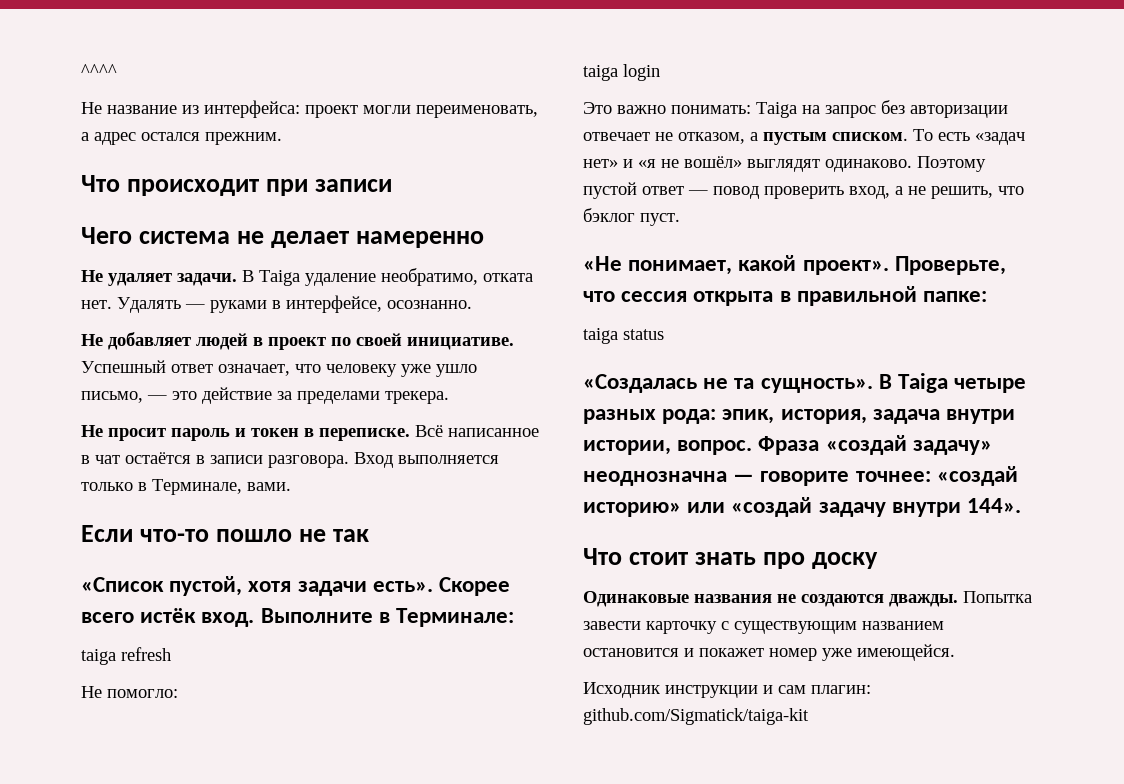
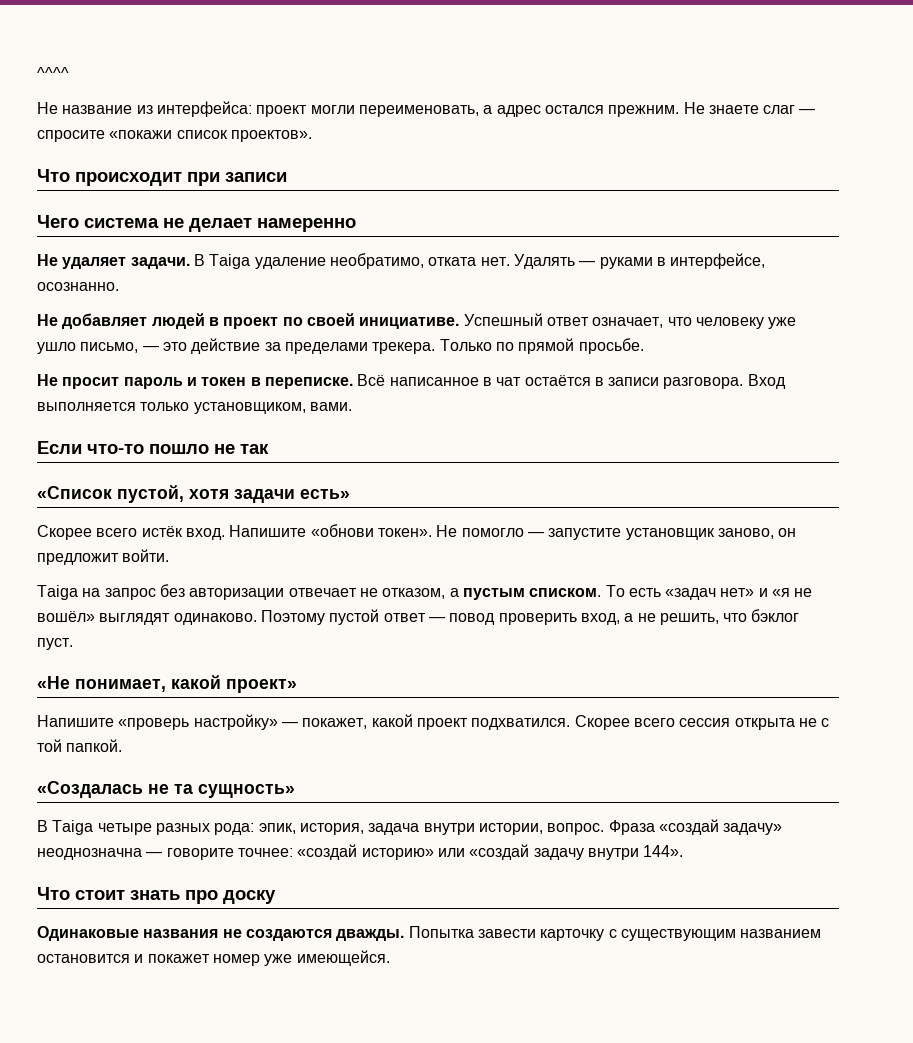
+ Не знаете слаг — спросите «покажи список проектов».
+ Только по прямой просьбе.
- Вход выполняется только в Терминале, вами.
+ Вход выполняется только установщиком, вами.
- «Список пустой, хотя задачи есть». Скорее всего истёк вход.
+ «Список пустой, хотя задачи есть»
+ Скорее всего истёк вход.
- Выполните в Терминале:
- taiga refresh
- Не помогло:
- taiga login
- Это важно понимать: Taiga на запрос без авторизации отвечает не отказом, а пустым списком.
+ Напишите «обнови токен». Не помогло — запустите установщик заново, он предложит войти.
+ Taiga на запрос без авторизации отвечает не отказом, а пустым списком.
- «Не понимает, какой проект». Проверьте, что сессия открыта в правильной папке:
- taiga status
+ «Не понимает, какой проект»
+ Напишите «проверь настройку» — покажет, какой проект подхватился. Скорее всего сессия открыта не с той папкой.
- «Создалась не та сущность». В Taiga четыре разных рода: эпик, история, задача внутри истории, вопрос.
+ «Создалась не та сущность»
+ В Taiga четыре разных рода: эпик, история, задача внутри истории, вопрос.
- Исходник инструкции и сам плагин: github.com/Sigmatick/taiga-kit

